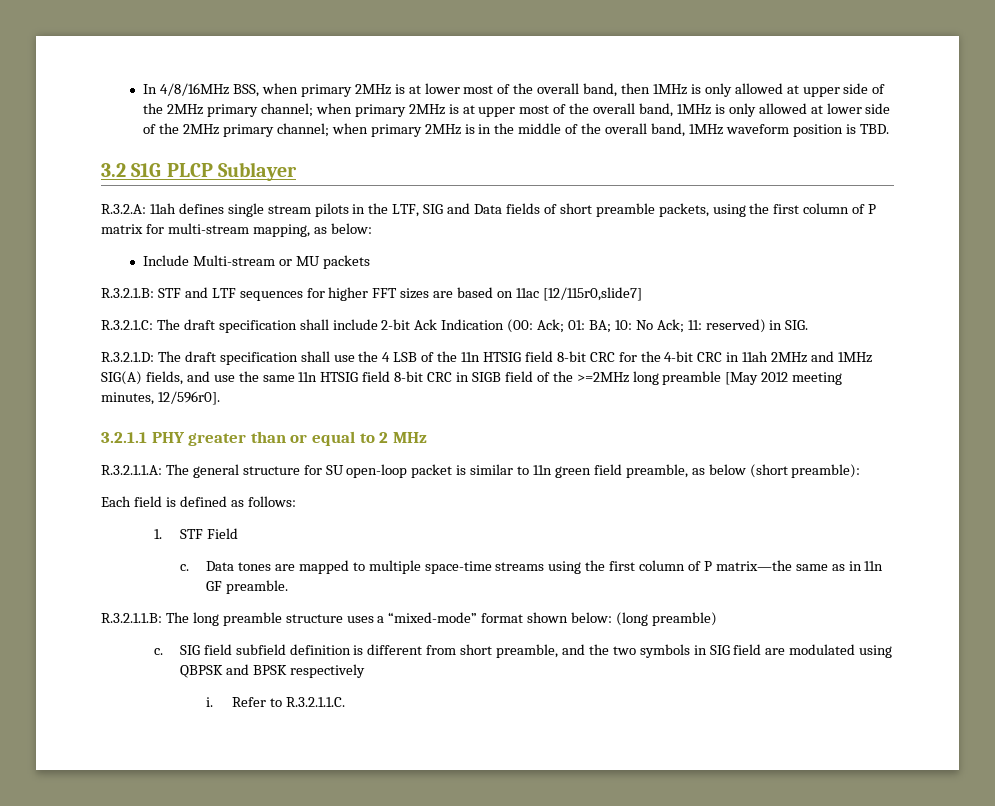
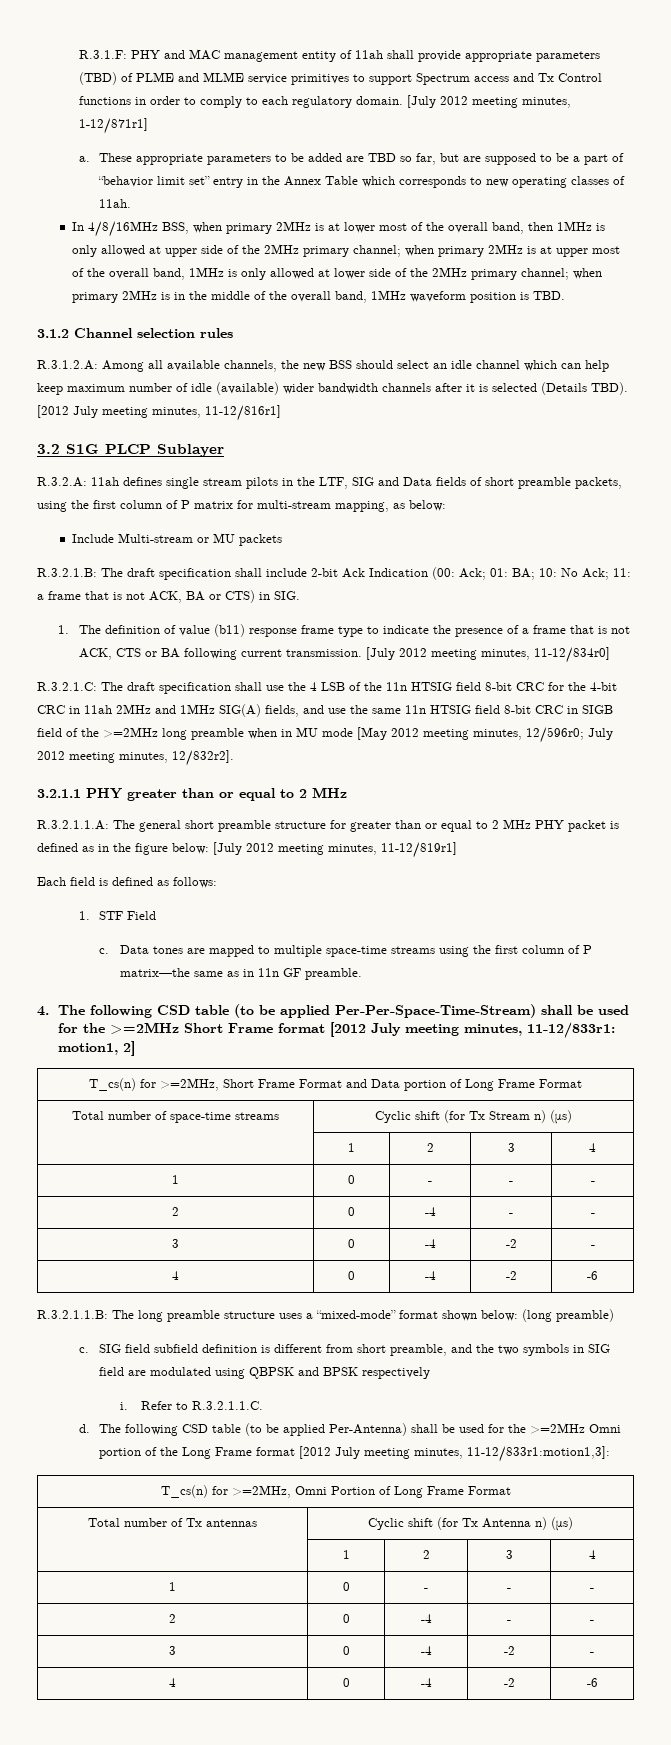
+ R.3.1.F: PHY and MAC management entity of 11ah shall provide appropriate parameters (TBD) of PLME and MLME service primitives to support Spectrum access and Tx Control functions in order to comply to each regulatory domain. [July 2012 meeting minutes, 1-12/871r1]
+ a. These appropriate parameters to be added are TBD so far, but are supposed to be a part of “behavior limit set” entry in the Annex Table which corresponds to new operating classes of 11ah.
+ 3.1.2 Channel selection rules
+ R.3.1.2.A: Among all available channels, the new BSS should select an idle channel which can help keep maximum number of idle (available) wider bandwidth channels after it is selected (Details TBD). [2012 July meeting minutes, 11-12/816r1]
- R.3.2.1.B: STF and LTF sequences for higher FFT sizes are based on 11ac [12/115r0,slide7]
- R.3.2.1.C: The draft specification shall include 2-bit Ack Indication (00: Ack; 01: BA; 10: No Ack; 11: reserved) in SIG.
- R.3.2.1.D: The draft specification shall use the 4 LSB of the 11n HTSIG field 8-bit CRC for the 4-bit CRC in 11ah 2MHz and 1MHz SIG(A) fields, and use the same 11n HTSIG field 8-bit CRC in SIGB field of the >=2MHz long preamble [May 2012 meeting minutes, 12/596r0].
+ R.3.2.1.B: The draft specification shall include 2-bit Ack Indication (00: Ack; 01: BA; 10: No Ack; 11: a frame that is not ACK, BA or CTS) in SIG.
+ 1. The definition of value (b11) response frame type to indicate the presence of a frame that is not ACK, CTS or BA following current transmission. [July 2012 meeting minutes, 11-12/834r0]
+ R.3.2.1.C: The draft specification shall use the 4 LSB of the 11n HTSIG field 8-bit CRC for the 4-bit CRC in 11ah 2MHz and 1MHz SIG(A) fields, and use the same 11n HTSIG field 8-bit CRC in SIGB field of the >=2MHz long preamble when in MU mode [May 2012 meeting minutes, 12/596r0; July 2012 meeting minutes, 12/832r2].
- R.3.2.1.1.A: The general structure for SU open-loop packet is similar to 11n green field preamble, as below (short preamble):
+ R.3.2.1.1.A: The general short preamble structure for greater than or equal to 2 MHz PHY packet is defined as in the figure below: [July 2012 meeting minutes, 11-12/819r1]
+ 4. The following CSD table (to be applied Per-Per-Space-Time-Stream) shall be used for the >=2MHz Short Frame format [2012 July meeting minutes, 11-12/833r1: motion1, 2]
+ T_cs(n) for >=2MHz, Short Frame Format and Data portion of Long Frame Format
+ Total number of space-time streams | Cyclic shift (for Tx Stream n) (μs)
+ | 1 | 2 | 3 | 4
+ 1 | 0 | - | - | -
+ 2 | 0 | -4 | - | -
+ 3 | 0 | -4 | -2 | -
+ 4 | 0 | -4 | -2 | -6
+ d. The following CSD table (to be applied Per-Antenna) shall be used for the >=2MHz Omni portion of the Long Frame format [2012 July meeting minutes, 11-12/833r1:motion1,3]:
+ T_cs(n) for >=2MHz, Omni Portion of Long Frame Format
+ Total number of Tx antennas | Cyclic shift (for Tx Antenna n) (μs)
+ | 1 | 2 | 3 | 4
+ 1 | 0 | - | - | -
+ 2 | 0 | -4 | - | -
+ 3 | 0 | -4 | -2 | -
+ 4 | 0 | -4 | -2 | -6

